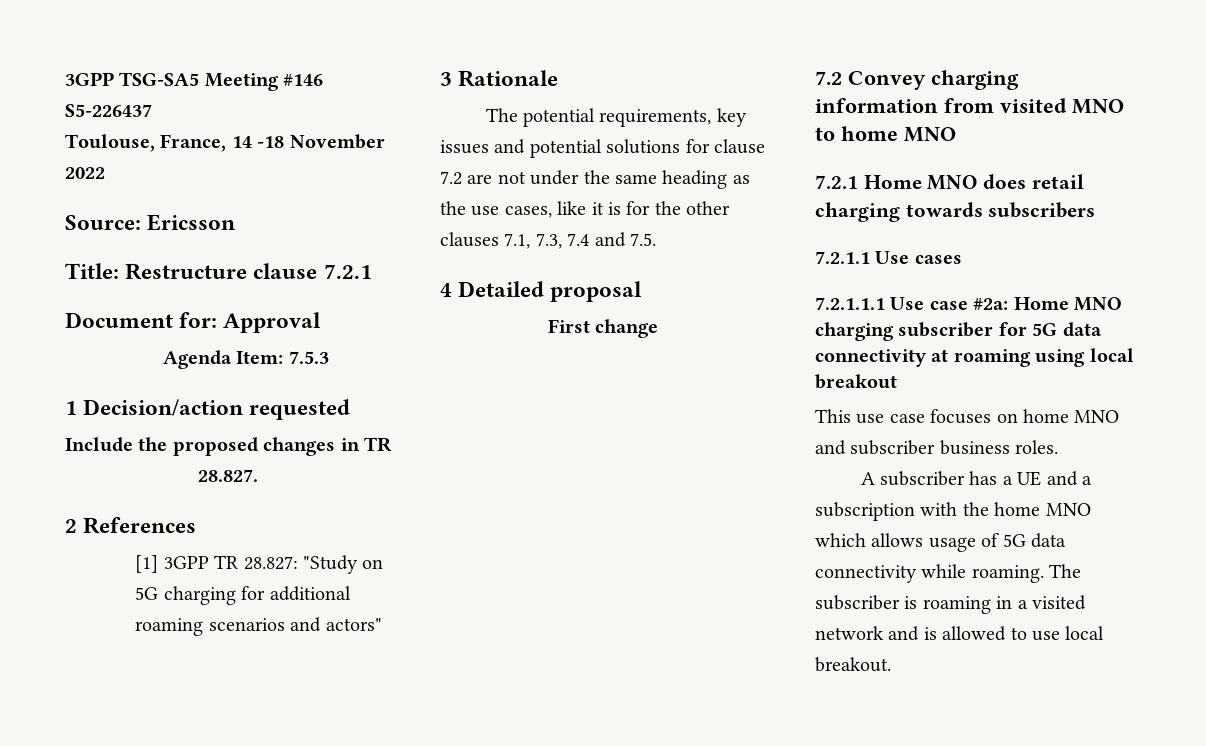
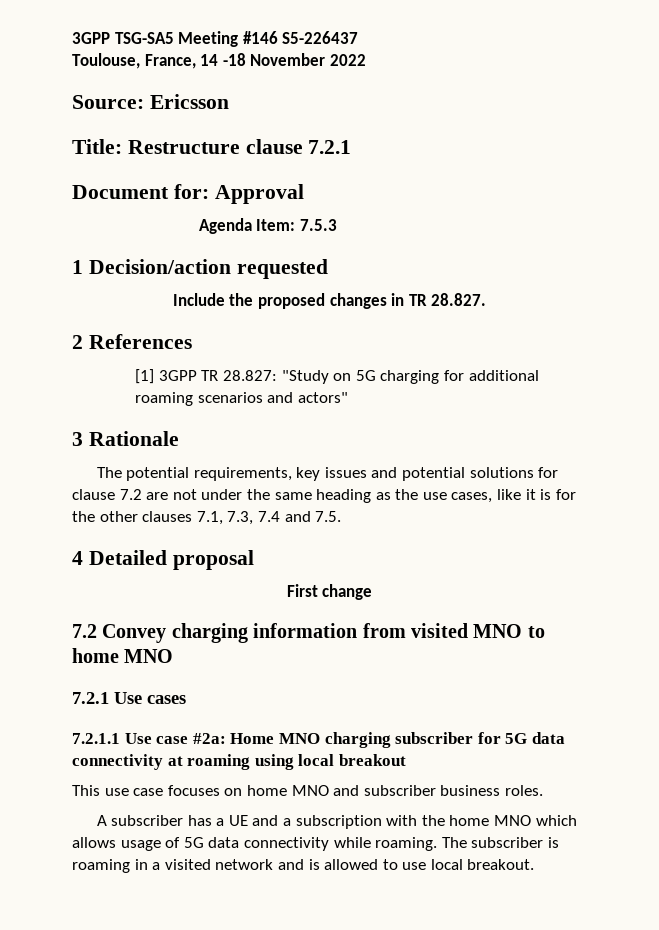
- 7.2.1 Home MNO does retail charging towards subscribers
- 7.2.1.1 Use cases
+ 7.2.1 Use cases
- 7.2.1.1.1 Use case #2a: Home MNO charging subscriber for 5G data connectivity at roaming using local breakout
+ 7.2.1.1 Use case #2a: Home MNO charging subscriber for 5G data connectivity at roaming using local breakout

